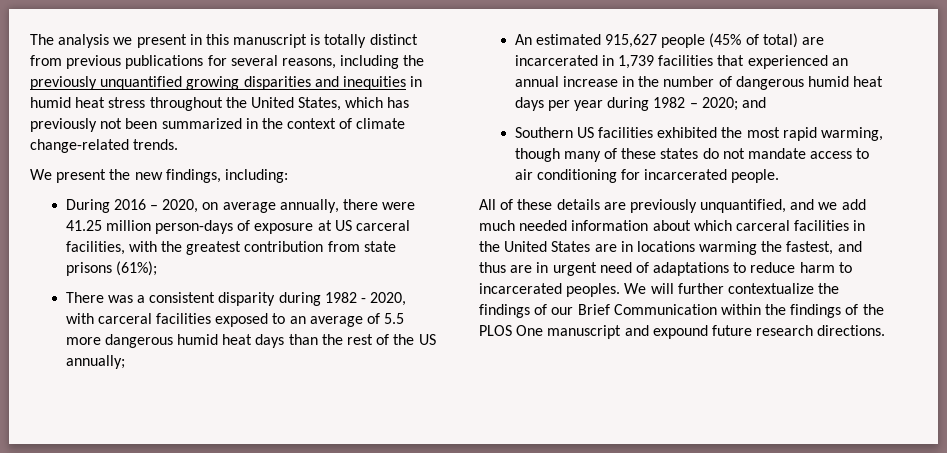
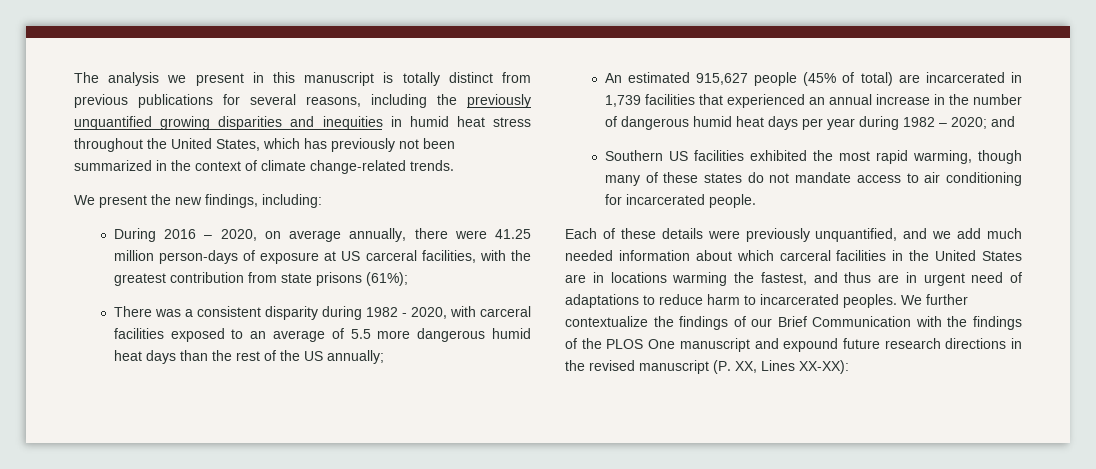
- All of these details are previously unquantified, and we add much needed information about which carceral facilities in the United States are in locations warming the fastest, and thus are in urgent need of adaptations to reduce harm to incarcerated peoples.
+ Each of these details were previously unquantified, and we add much needed information about which carceral facilities in the United States are in locations warming the fastest, and thus are in urgent need of adaptations to reduce harm to incarcerated peoples.
- We will further contextualize the findings of our Brief Communication within the findings of the PLOS One manuscript and expound future research directions.
+ We further contextualize the findings of our Brief Communication with the findings of the PLOS One manuscript and expound future research directions in the revised manuscript (P. XX, Lines XX-XX):

